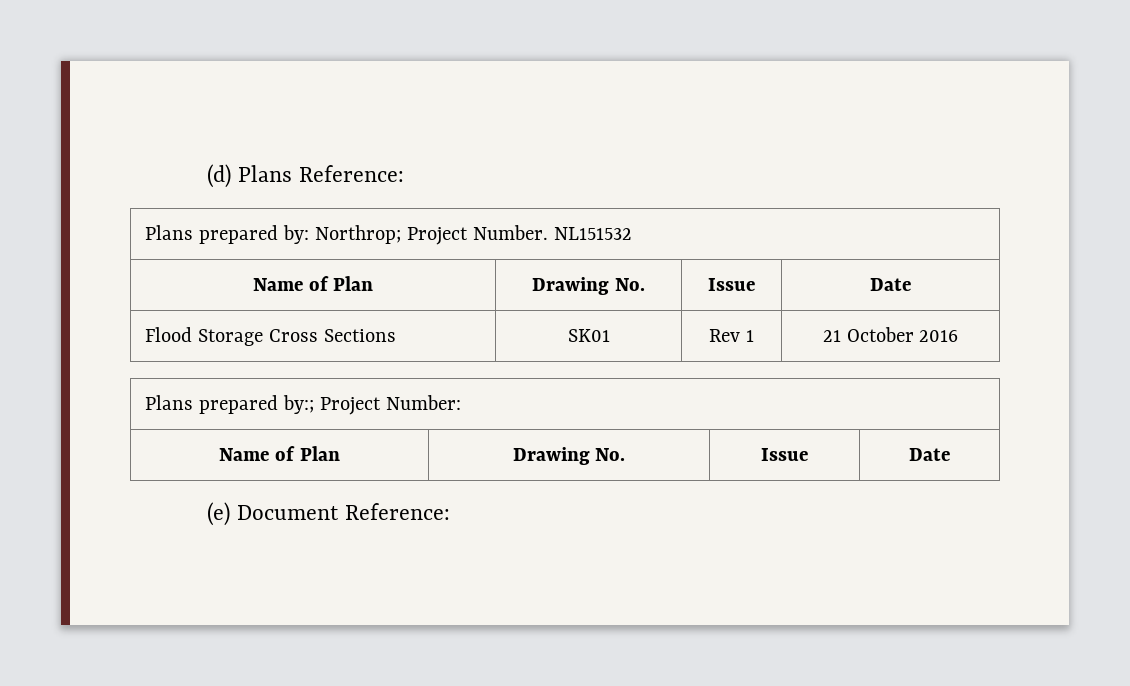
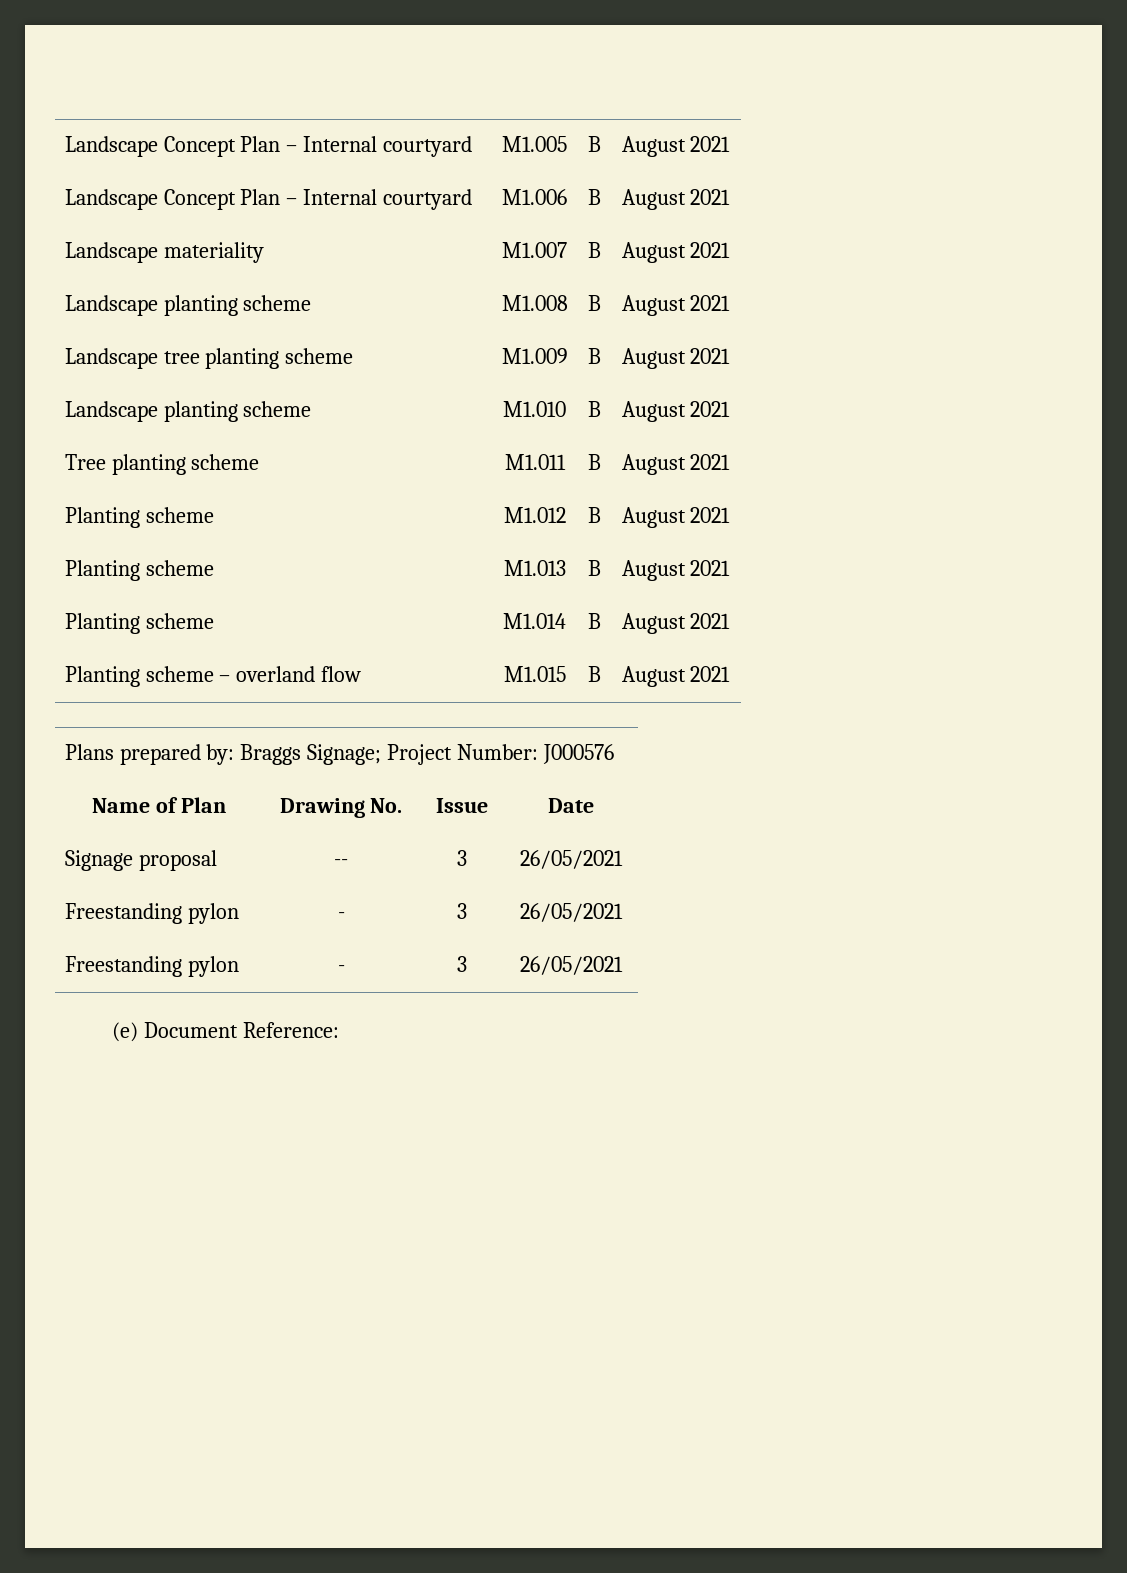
- (d) Plans Reference:
- Plans prepared by: Northrop; Project Number. NL151532
+ Landscape Concept Plan – Internal courtyard | M1.005 | B | August 2021
+ Landscape Concept Plan – Internal courtyard | M1.006 | B | August 2021
+ Landscape materiality | M1.007 | B | August 2021
+ Landscape planting scheme | M1.008 | B | August 2021
+ Landscape tree planting scheme | M1.009 | B | August 2021
+ Landscape planting scheme | M1.010 | B | August 2021
+ Tree planting scheme | M1.011 | B | August 2021
+ Planting scheme | M1.012 | B | August 2021
+ Planting scheme | M1.013 | B | August 2021
+ Planting scheme | M1.014 | B | August 2021
+ Planting scheme – overland flow | M1.015 | B | August 2021
+ Plans prepared by: Braggs Signage; Project Number: J000576
  Name of Plan | Drawing No. | Issue | Date
- Flood Storage Cross Sections | SK01 | Rev 1 | 21 October 2016
- Plans prepared by:; Project Number:
- Name of Plan | Drawing No. | Issue | Date
+ Signage proposal | -- | 3 | 26/05/2021
+ Freestanding pylon | - | 3 | 26/05/2021
+ Freestanding pylon | - | 3 | 26/05/2021

